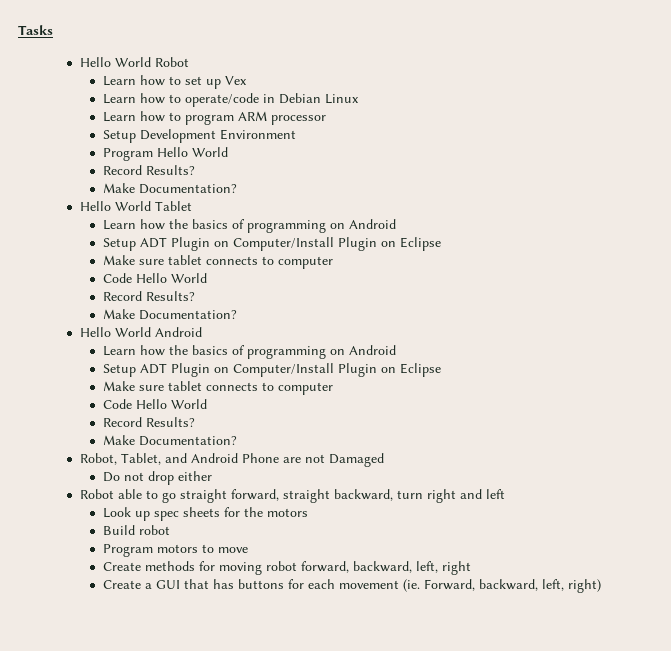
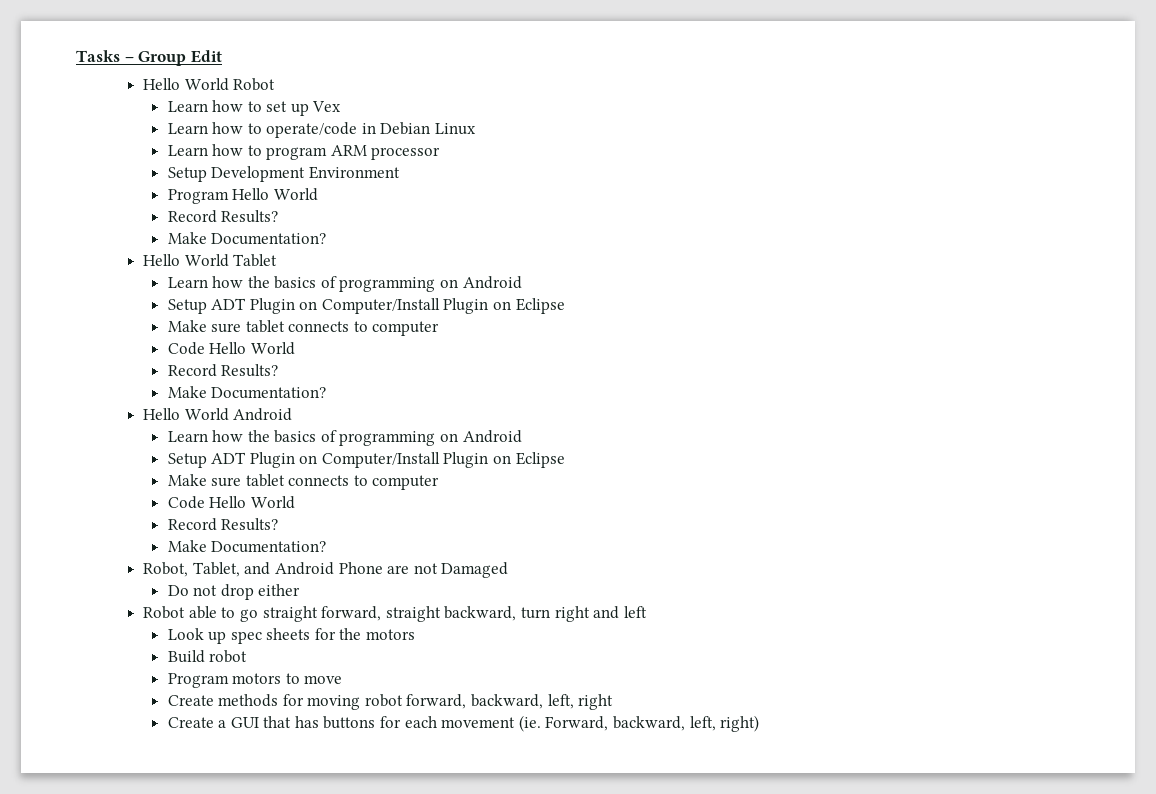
- Tasks
+ Tasks – Group Edit

